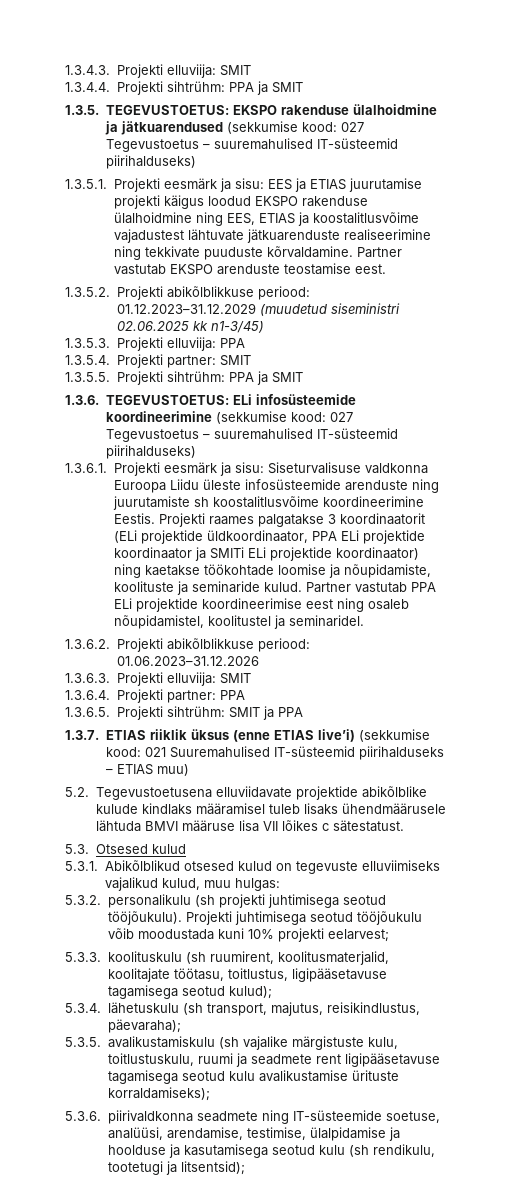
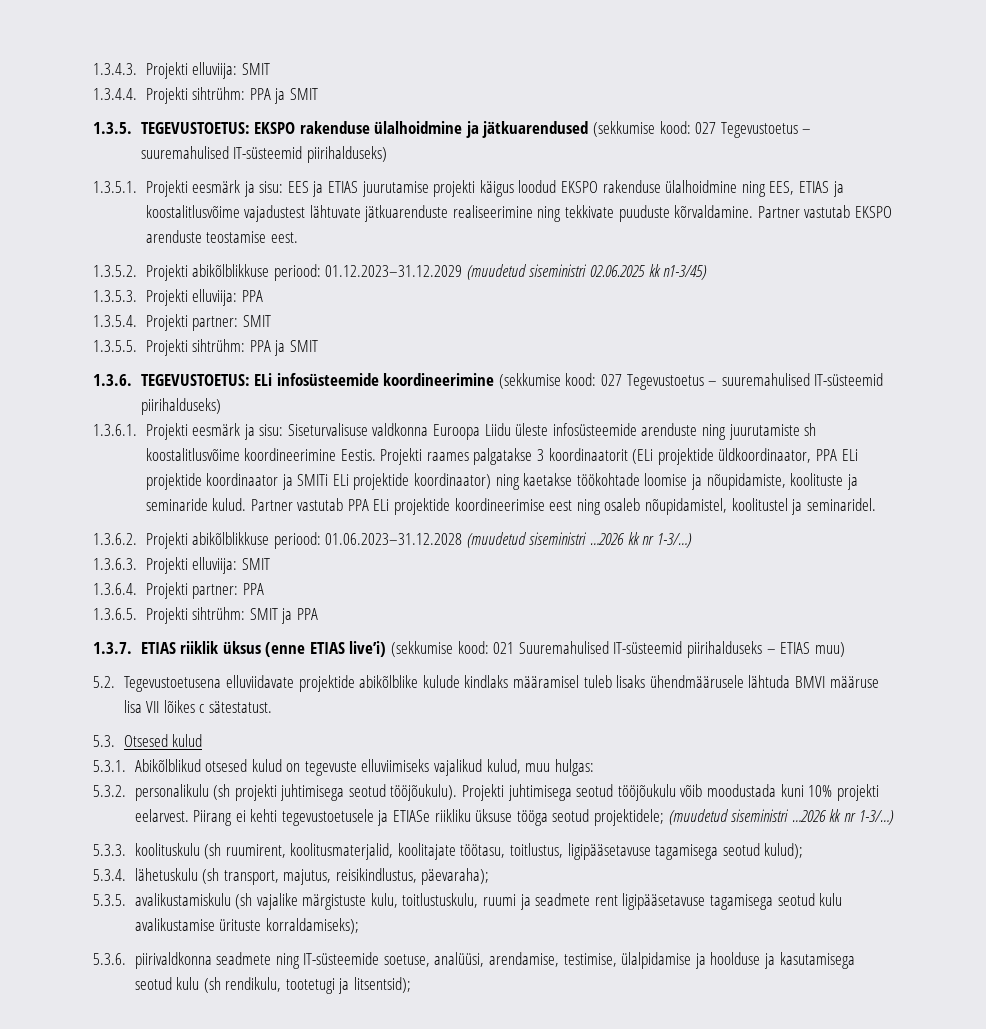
- 1.3.6.2. Projekti abikõlblikkuse periood: 01.06.2023–31.12.2026
+ 1.3.6.2. Projekti abikõlblikkuse periood: 01.06.2023–31.12.2028 (muudetud siseministri …2026 kk nr 1-3/…)
- Projekti juhtimisega seotud tööjõukulu võib moodustada kuni 10% projekti eelarvest;
+ Projekti juhtimisega seotud tööjõukulu võib moodustada kuni 10% projekti eelarvest. Piirang ei kehti tegevustoetusele ja ETIASe riikliku üksuse tööga seotud projektidele; (muudetud siseministri …2026 kk nr 1-3/…)

